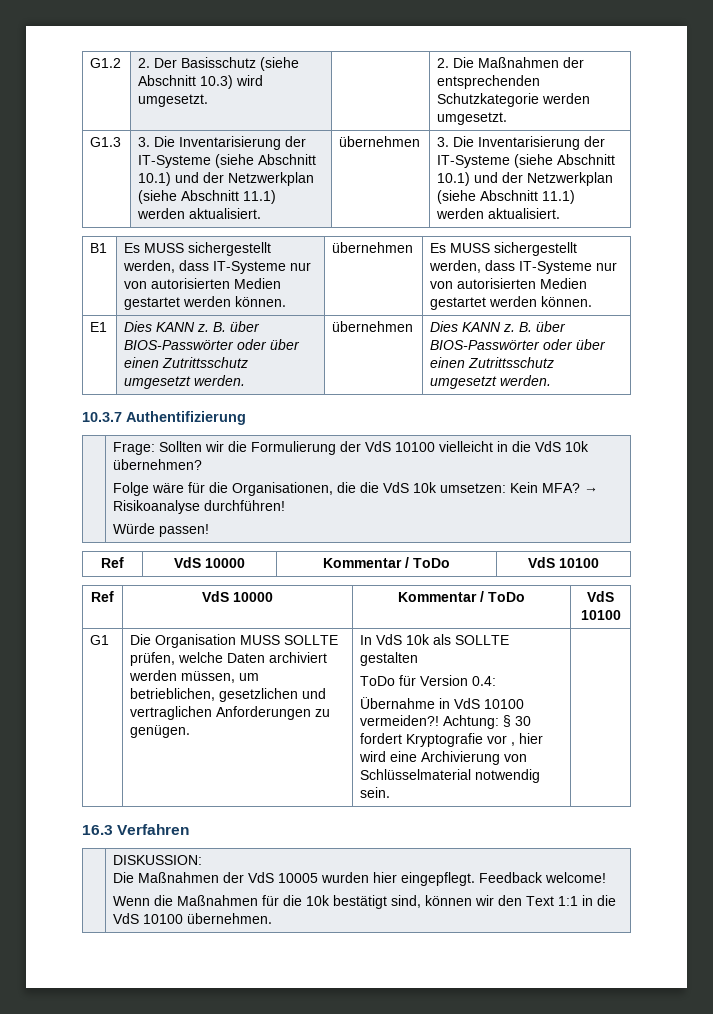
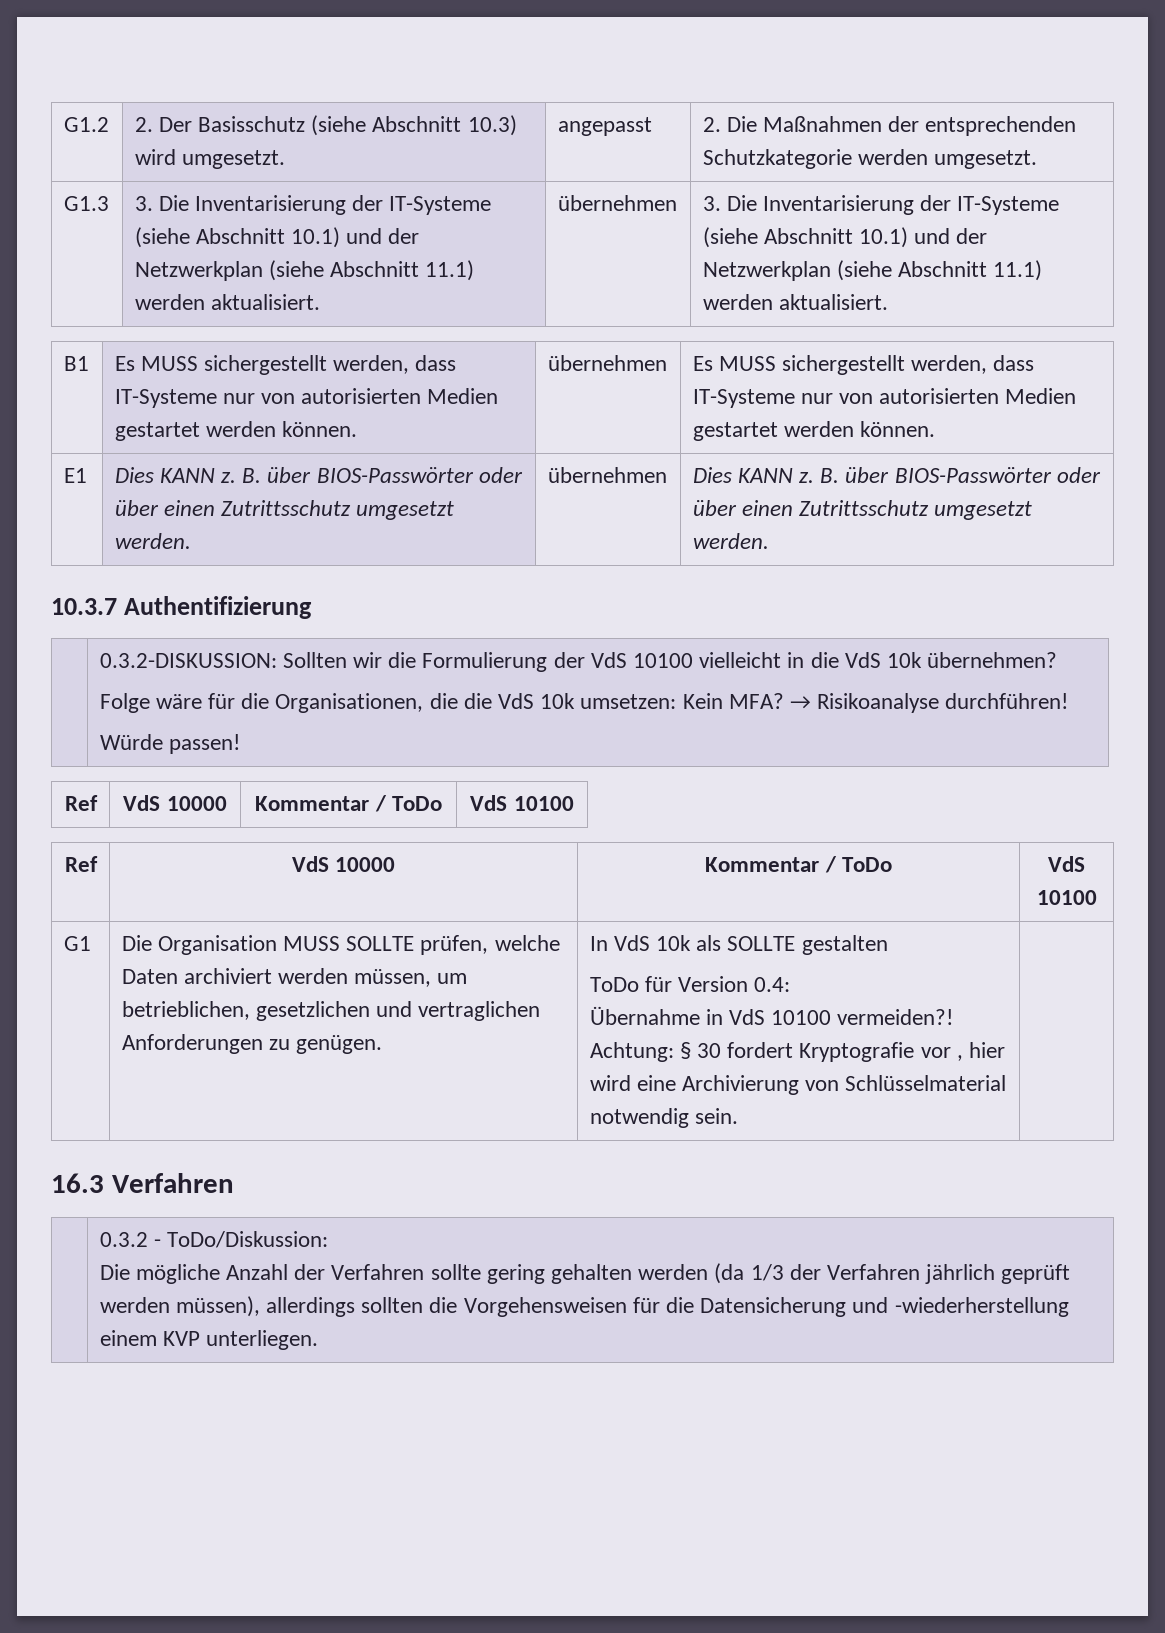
- G1.2 | 2. Der Basisschutz (siehe Abschnitt 10.3) wird umgesetzt. | | 2. Die Maßnahmen der entsprechenden Schutzkategorie werden umgesetzt.
+ G1.2 | 2. Der Basisschutz (siehe Abschnitt 10.3) wird umgesetzt. | angepasst | 2. Die Maßnahmen der entsprechenden Schutzkategorie werden umgesetzt.
- | Frage: Sollten wir die Formulierung der VdS 10100 vielleicht in die VdS 10k übernehmen?
+ | 0.3.2-DISKUSSION: Sollten wir die Formulierung der VdS 10100 vielleicht in die VdS 10k übernehmen?
- | DISKUSSION:
- Die Maßnahmen der VdS 10005 wurden hier eingepflegt. Feedback welcome!
- Wenn die Maßnahmen für die 10k bestätigt sind, können wir den Text 1:1 in die VdS 10100 übernehmen.
+ | 0.3.2 - ToDo/Diskussion:
+ Die mögliche Anzahl der Verfahren sollte gering gehalten werden (da 1/3 der Verfahren jährlich geprüft werden müssen), allerdings sollten die Vorgehensweisen für die Datensicherung und -wiederherstellung einem KVP unterliegen.

